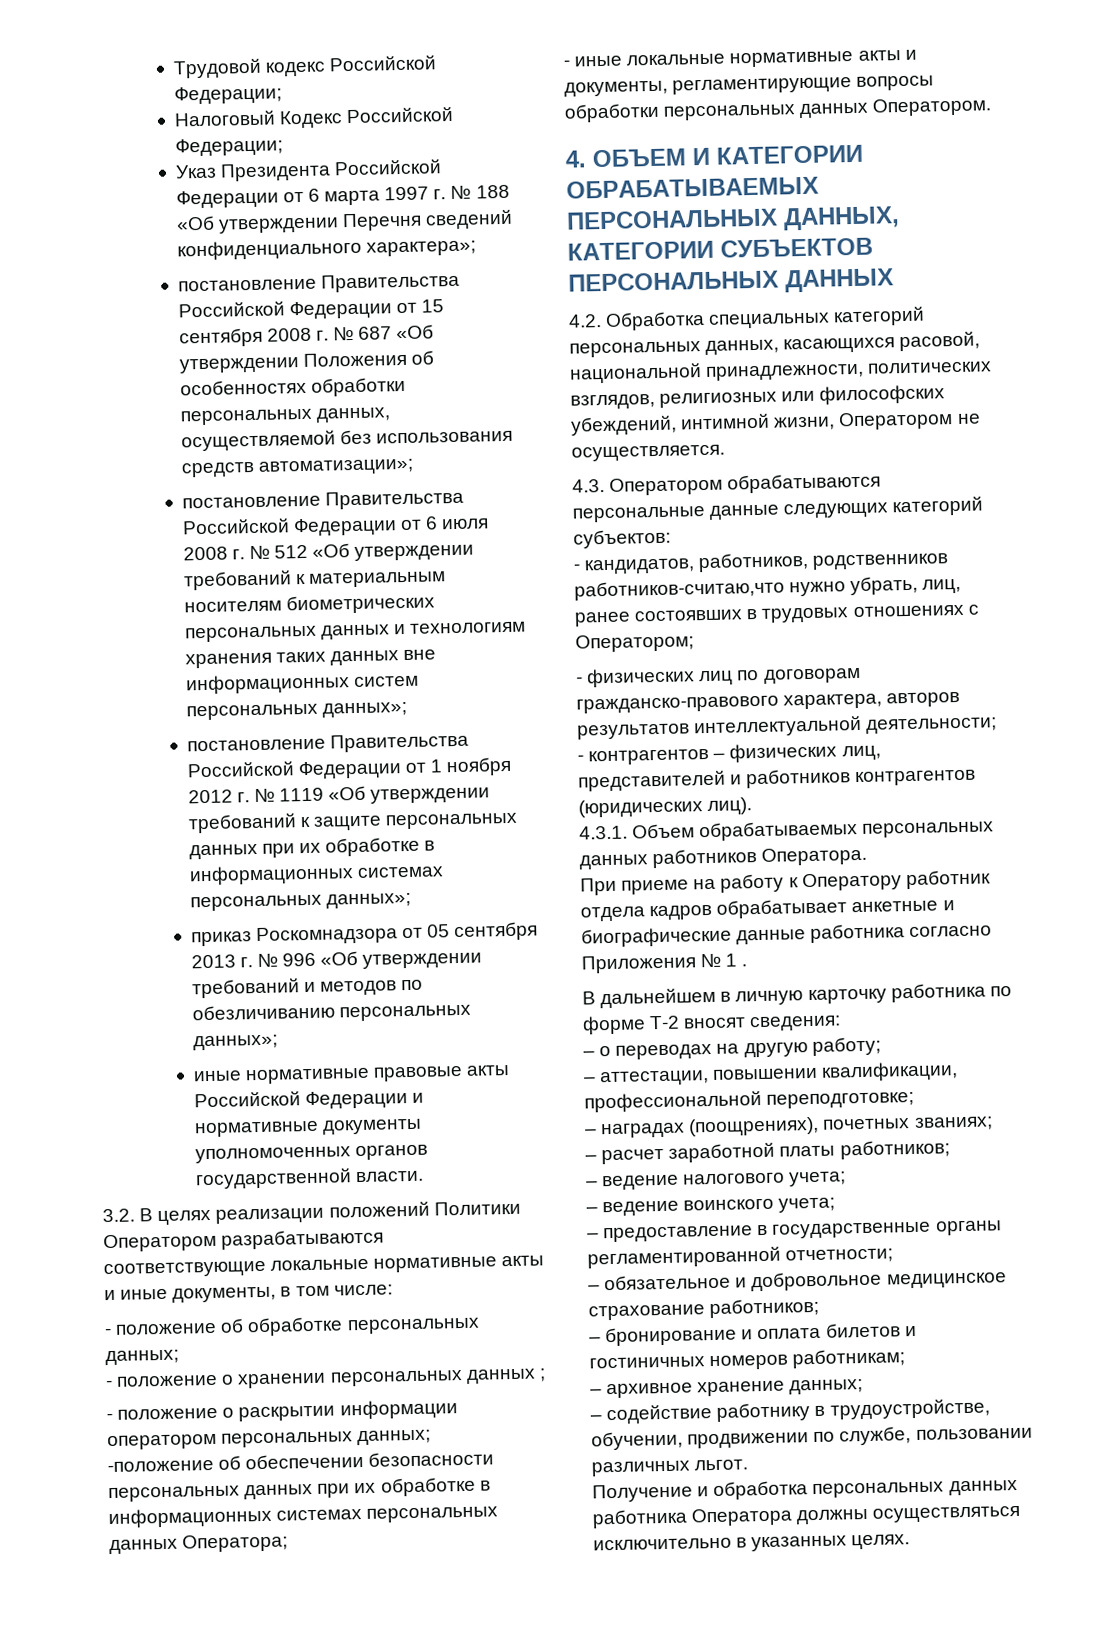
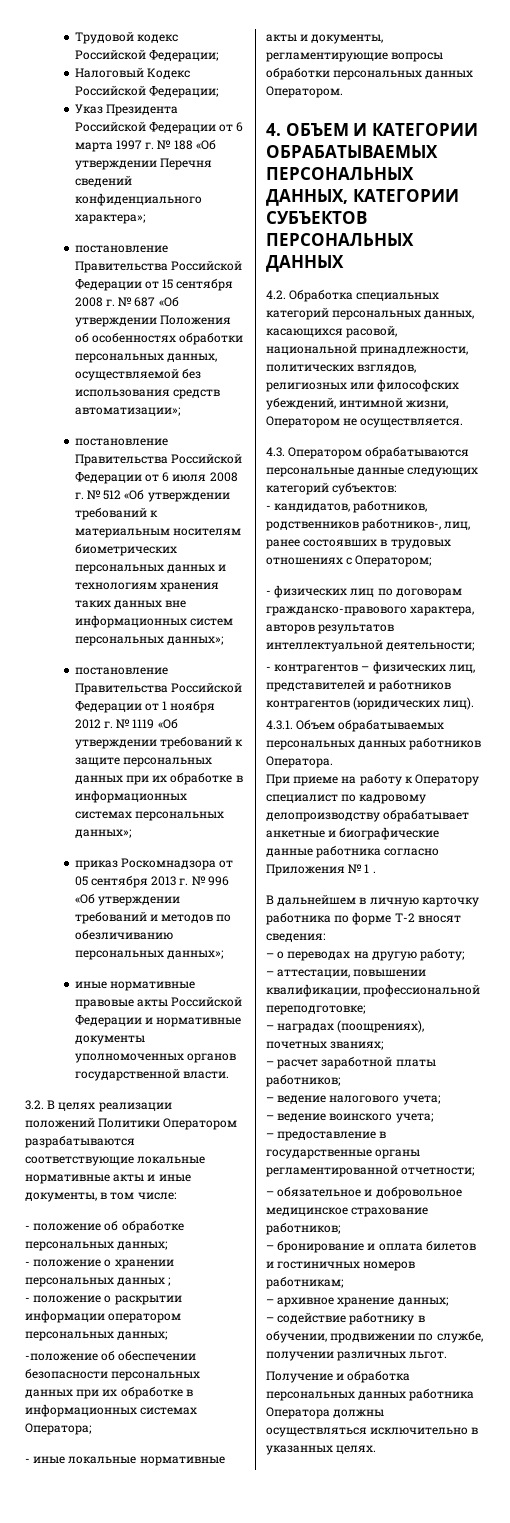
- -положение об обеспечении безопасности персональных данных при их обработке в информационных системах персональных данных Оператора;
+ -положение об обеспечении безопасности персональных данных при их обработке в информационных системах Оператора;
- - кандидатов, работников, родственников работников-считаю,что нужно убрать, лиц, ранее состоявших в трудовых отношениях с Оператором;
+ - кандидатов, работников, родственников работников-, лиц, ранее состоявших в трудовых отношениях с Оператором;
- При приеме на работу к Оператору работник отдела кадров обрабатывает анкетные и биографические данные работника согласно Приложения № 1 .
+ При приеме на работу к Оператору специалист по кадровому делопроизводству обрабатывает анкетные и биографические данные работника согласно Приложения № 1 .
- – содействие работнику в трудоустройстве, обучении, продвижении по службе, пользовании различных льгот.
+ – содействие работнику в обучении, продвижении по службе, получении различных льгот.

